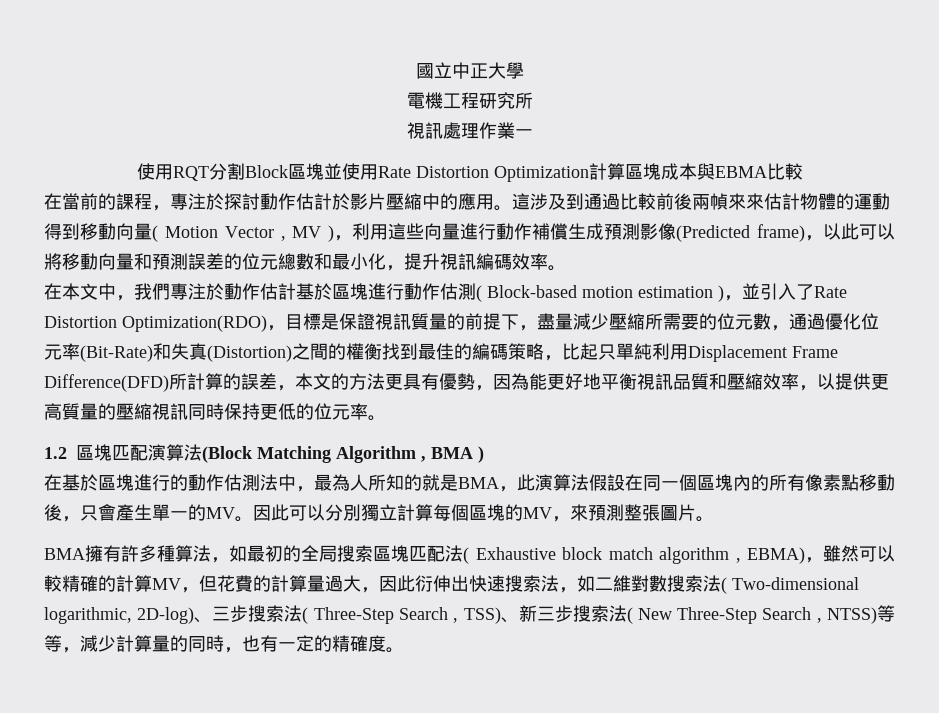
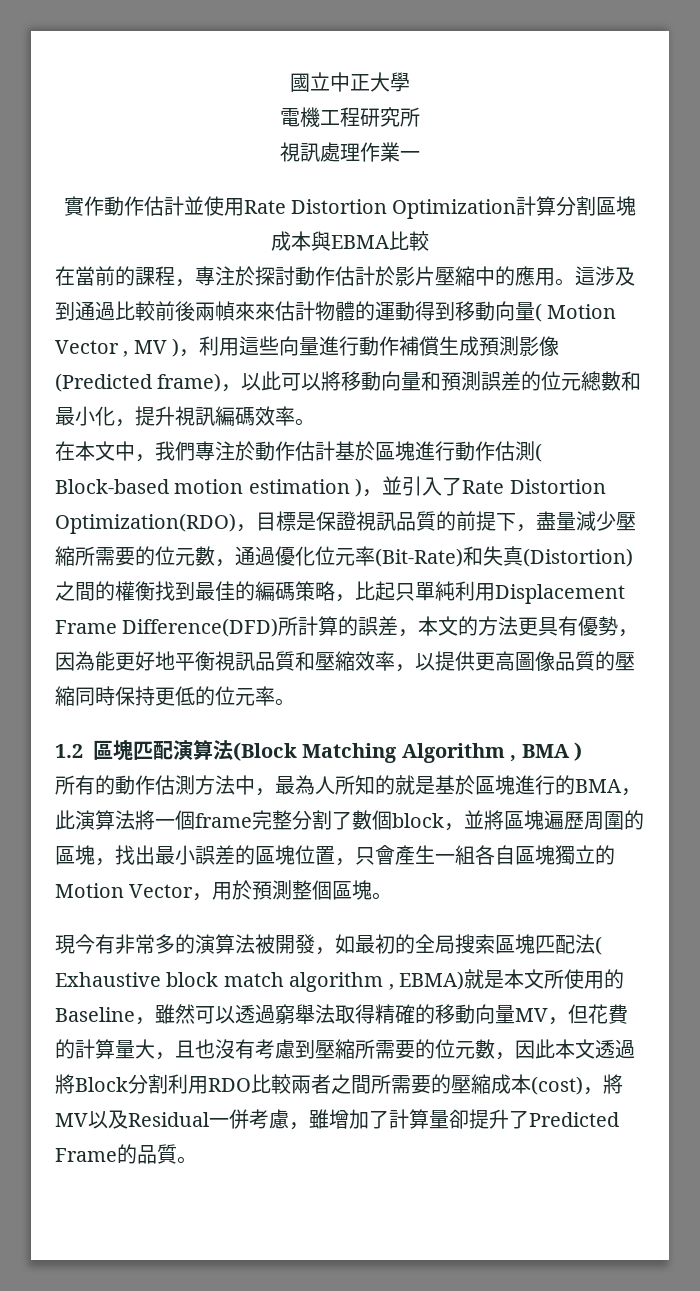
- 使用RQT分割Block區塊並使用Rate Distortion Optimization計算區塊成本與EBMA比較
+ 實作動作估計並使用Rate Distortion Optimization計算分割區塊成本與EBMA比較
- 在本文中，我們專注於動作估計基於區塊進行動作估測( Block-based motion estimation )，並引入了Rate Distortion Optimization(RDO)，目標是保證視訊質量的前提下，盡量減少壓縮所需要的位元數，通過優化位元率(Bit-Rate)和失真(Distortion)之間的權衡找到最佳的編碼策略，比起只單純利用Displacement Frame Difference(DFD)所計算的誤差，本文的方法更具有優勢，因為能更好地平衡視訊品質和壓縮效率，以提供更高質量的壓縮視訊同時保持更低的位元率。
+ 在本文中，我們專注於動作估計基於區塊進行動作估測( Block-based motion estimation )，並引入了Rate Distortion Optimization(RDO)，目標是保證視訊品質的前提下，盡量減少壓縮所需要的位元數，通過優化位元率(Bit-Rate)和失真(Distortion)之間的權衡找到最佳的編碼策略，比起只單純利用Displacement Frame Difference(DFD)所計算的誤差，本文的方法更具有優勢，因為能更好地平衡視訊品質和壓縮效率，以提供更高圖像品質的壓縮同時保持更低的位元率。
- 在基於區塊進行的動作估測法中，最為人所知的就是BMA，此演算法假設在同一個區塊內的所有像素點移動後，只會產生單一的MV。因此可以分別獨立計算每個區塊的MV，來預測整張圖片。
- BMA擁有許多種算法，如最初的全局搜索區塊匹配法( Exhaustive block match algorithm , EBMA)，雖然可以較精確的計算MV，但花費的計算量過大，因此衍伸出快速搜索法，如二維對數搜索法( Two-dimensional logarithmic, 2D-log)、三步搜索法( Three-Step Search , TSS)、新三步搜索法( New Three-Step Search , NTSS)等等，減少計算量的同時，也有一定的精確度。
+ 所有的動作估測方法中，最為人所知的就是基於區塊進行的BMA，此演算法將一個frame完整分割了數個block，並將區塊遍歷周圍的區塊，找出最小誤差的區塊位置，只會產生一組各自區塊獨立的Motion Vector，用於預測整個區塊。
+ 現今有非常多的演算法被開發，如最初的全局搜索區塊匹配法( Exhaustive block match algorithm , EBMA)就是本文所使用的Baseline，雖然可以透過窮舉法取得精確的移動向量MV，但花費的計算量大，且也沒有考慮到壓縮所需要的位元數，因此本文透過將Block分割利用RDO比較兩者之間所需要的壓縮成本(cost)，將MV以及Residual一併考慮，雖增加了計算量卻提升了Predicted Frame的品質。

